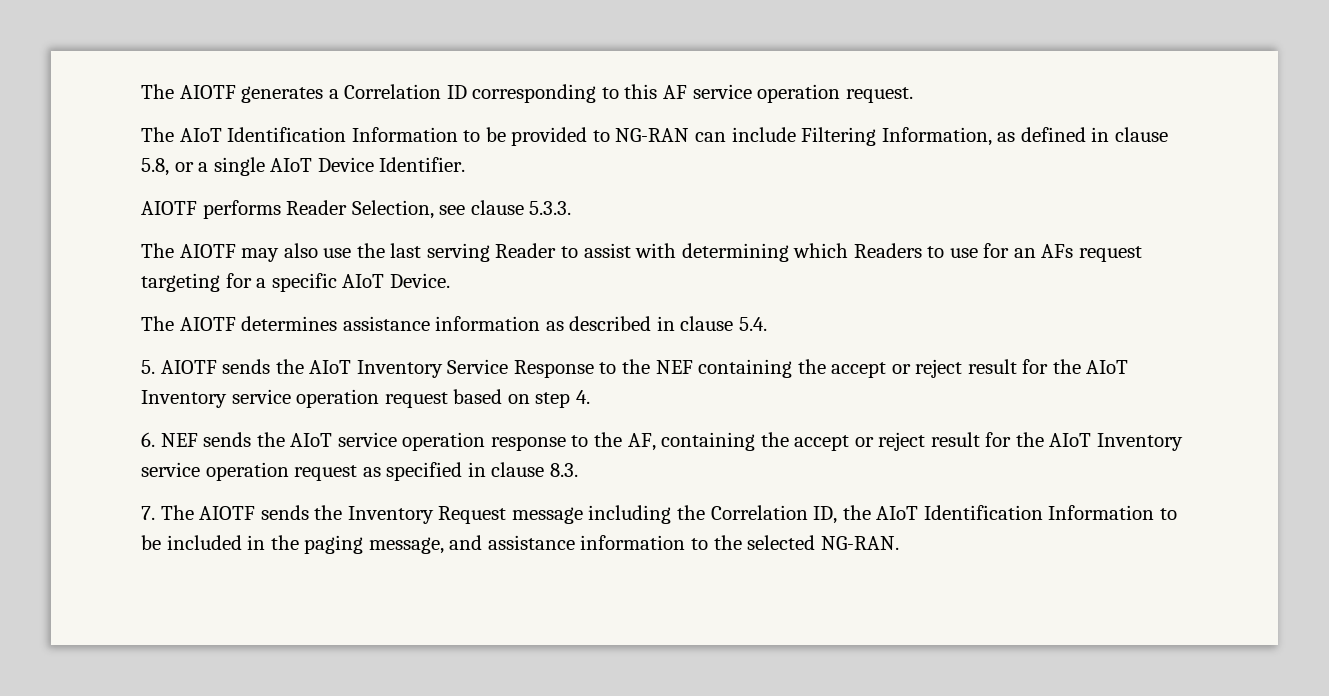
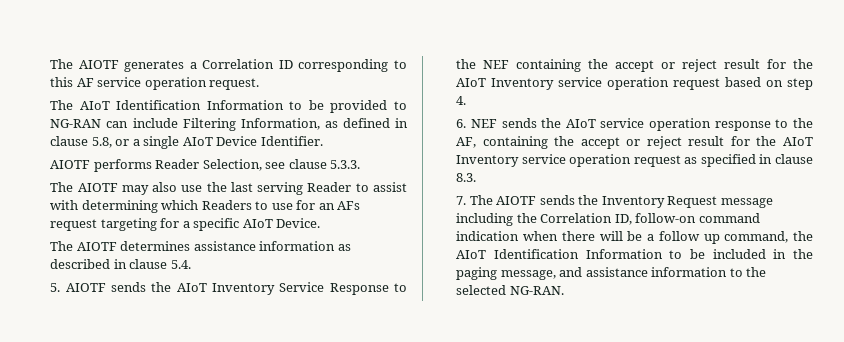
- 7. The AIOTF sends the Inventory Request message including the Correlation ID, the AIoT Identification Information to be included in the paging message, and assistance information to the selected NG-RAN.
+ 7. The AIOTF sends the Inventory Request message including the Correlation ID, follow-on command indication when there will be a follow up command, the AIoT Identification Information to be included in the paging message, and assistance information to the selected NG-RAN.

